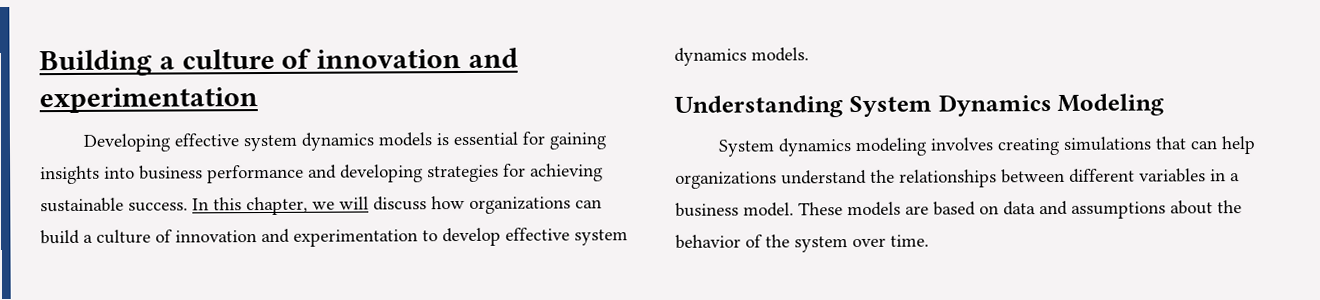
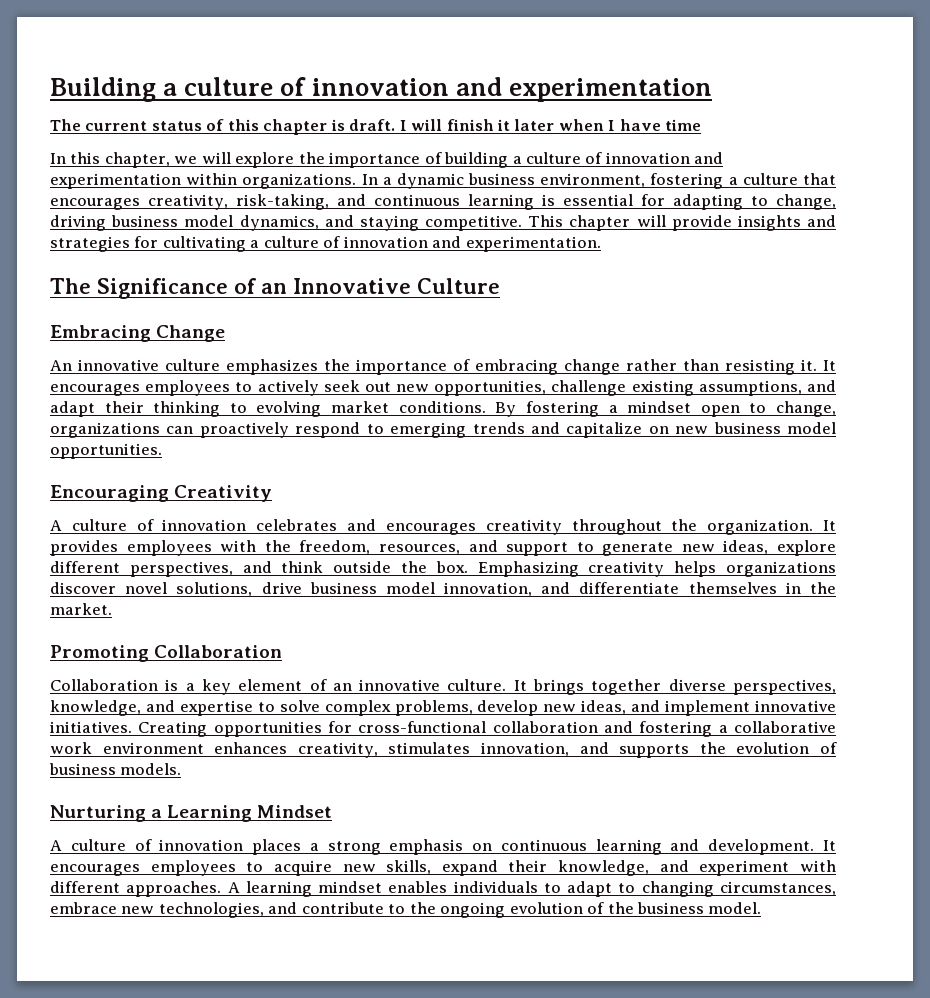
- Developing effective system dynamics models is essential for gaining insights into business performance and developing strategies for achieving sustainable success. In this chapter, we will discuss how organizations can build a culture of innovation and experimentation to develop effective system dynamics models.
- Understanding System Dynamics Modeling
- System dynamics modeling involves creating simulations that can help organizations understand the relationships between different variables in a business model. These models are based on data and assumptions about the behavior of the system over time.
+ The current status of this chapter is draft. I will finish it later when I have time
+ In this chapter, we will explore the importance of building a culture of innovation and experimentation within organizations. In a dynamic business environment, fostering a culture that encourages creativity, risk-taking, and continuous learning is essential for adapting to change, driving business model dynamics, and staying competitive. This chapter will provide insights and strategies for cultivating a culture of innovation and experimentation.
+ The Significance of an Innovative Culture
+ Embracing Change
+ An innovative culture emphasizes the importance of embracing change rather than resisting it. It encourages employees to actively seek out new opportunities, challenge existing assumptions, and adapt their thinking to evolving market conditions. By fostering a mindset open to change, organizations can proactively respond to emerging trends and capitalize on new business model opportunities.
+ Encouraging Creativity
+ A culture of innovation celebrates and encourages creativity throughout the organization. It provides employees with the freedom, resources, and support to generate new ideas, explore different perspectives, and think outside the box. Emphasizing creativity helps organizations discover novel solutions, drive business model innovation, and differentiate themselves in the market.
+ Promoting Collaboration
+ Collaboration is a key element of an innovative culture. It brings together diverse perspectives, knowledge, and expertise to solve complex problems, develop new ideas, and implement innovative initiatives. Creating opportunities for cross-functional collaboration and fostering a collaborative work environment enhances creativity, stimulates innovation, and supports the evolution of business models.
+ Nurturing a Learning Mindset
+ A culture of innovation places a strong emphasis on continuous learning and development. It encourages employees to acquire new skills, expand their knowledge, and experiment with different approaches. A learning mindset enables individuals to adapt to changing circumstances, embrace new technologies, and contribute to the ongoing evolution of the business model.

